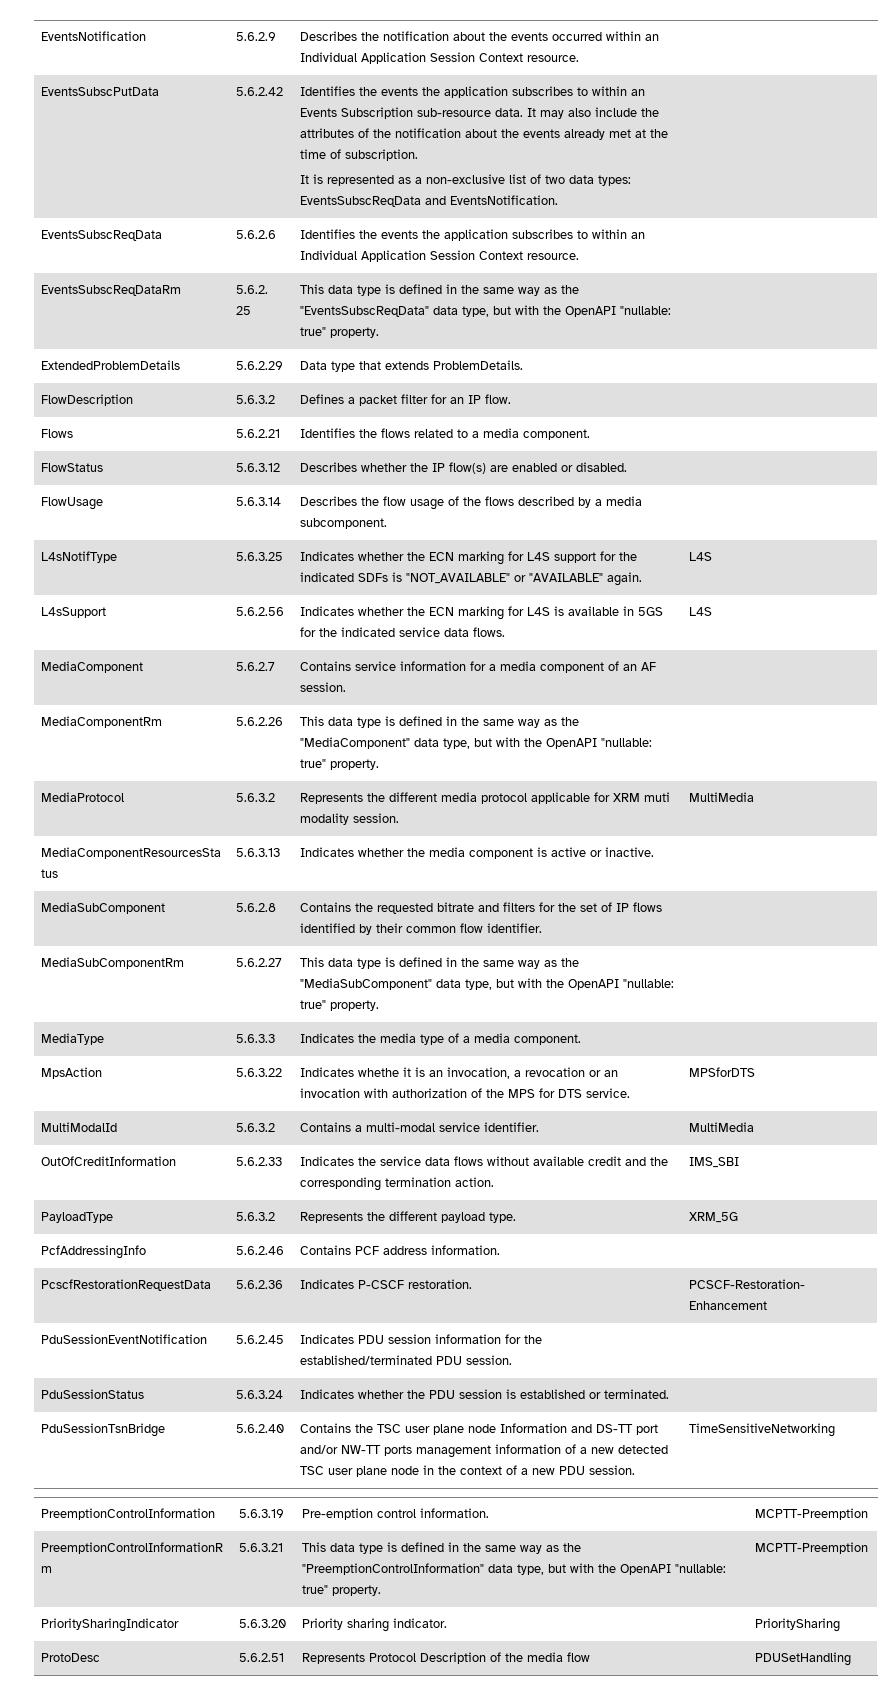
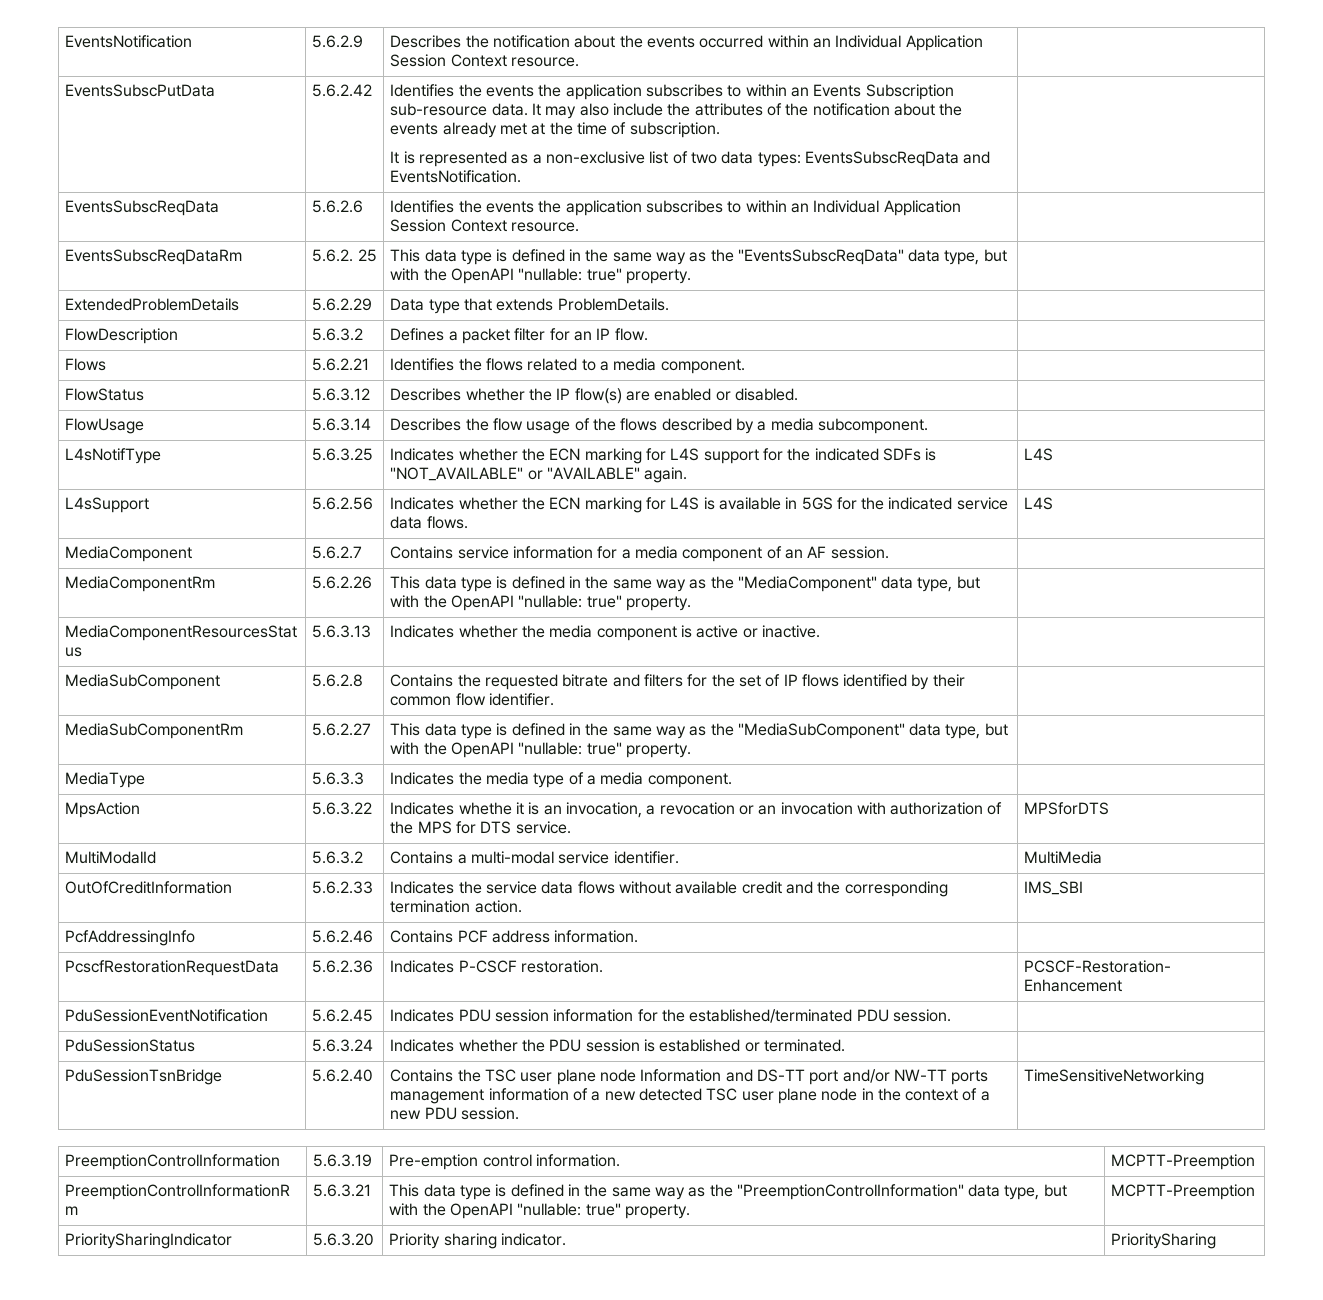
- MediaProtocol | 5.6.3.2 | Represents the different media protocol applicable for XRM muti modality session. | MultiMedia
- PayloadType | 5.6.3.2 | Represents the different payload type. | XRM_5G
- ProtoDesc | 5.6.2.51 | Represents Protocol Description of the media flow | PDUSetHandling

